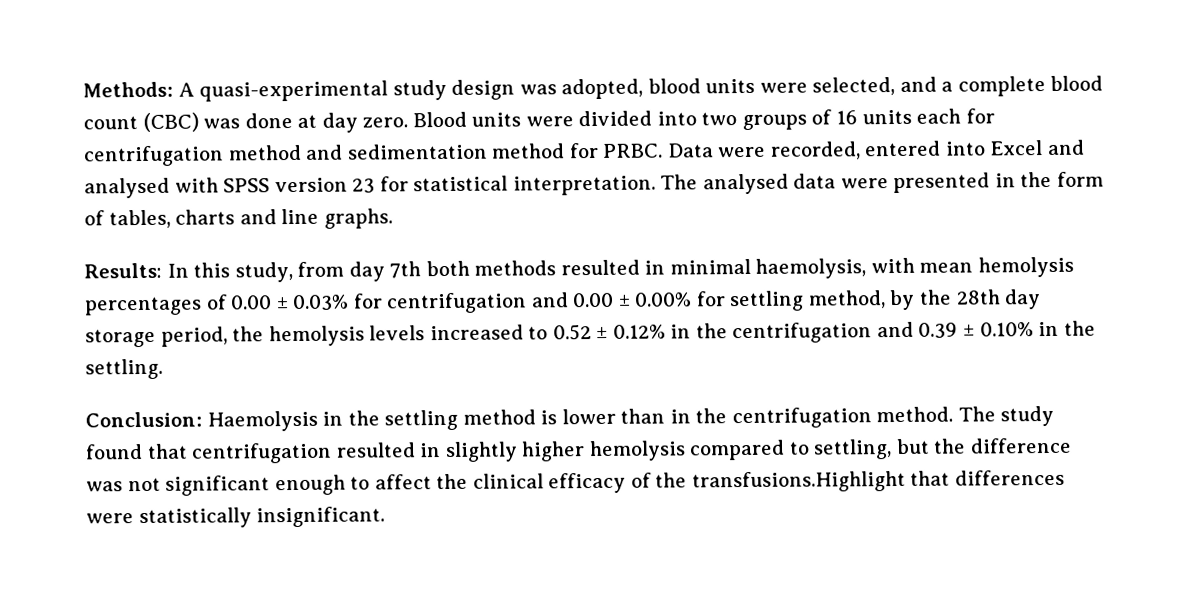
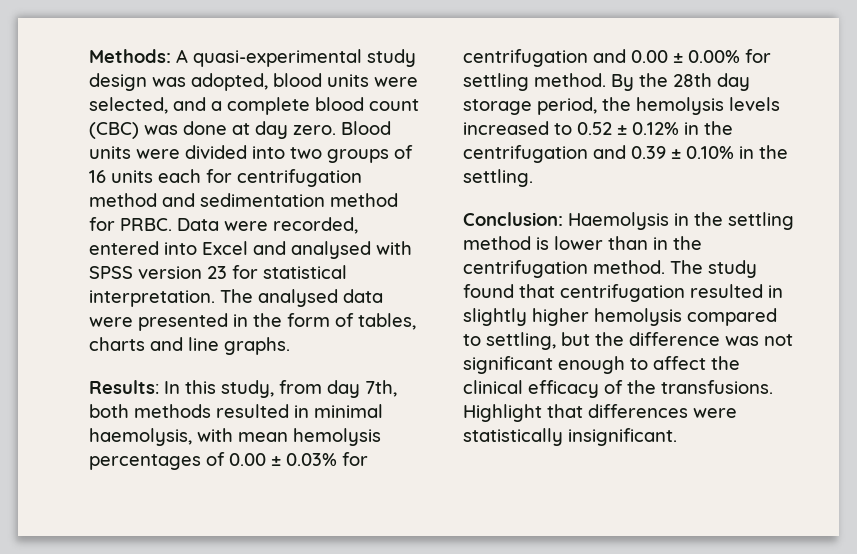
- Results: In this study, from day 7th both methods resulted in minimal haemolysis, with mean hemolysis percentages of 0.00 ± 0.03% for centrifugation and 0.00 ± 0.00% for settling method, by the 28th day storage period, the hemolysis levels increased to 0.52 ± 0.12% in the centrifugation and 0.39 ± 0.10% in the settling.
+ Results: In this study, from day 7th, both methods resulted in minimal haemolysis, with mean hemolysis percentages of 0.00 ± 0.03% for centrifugation and 0.00 ± 0.00% for settling method. By the 28th day storage period, the hemolysis levels increased to 0.52 ± 0.12% in the centrifugation and 0.39 ± 0.10% in the settling.
- The study found that centrifugation resulted in slightly higher hemolysis compared to settling, but the difference was not significant enough to affect the clinical efficacy of the transfusions.Highlight that differences were statistically insignificant.
+ The study found that centrifugation resulted in slightly higher hemolysis compared to settling, but the difference was not significant enough to affect the clinical efficacy of the transfusions. Highlight that differences were statistically insignificant.

